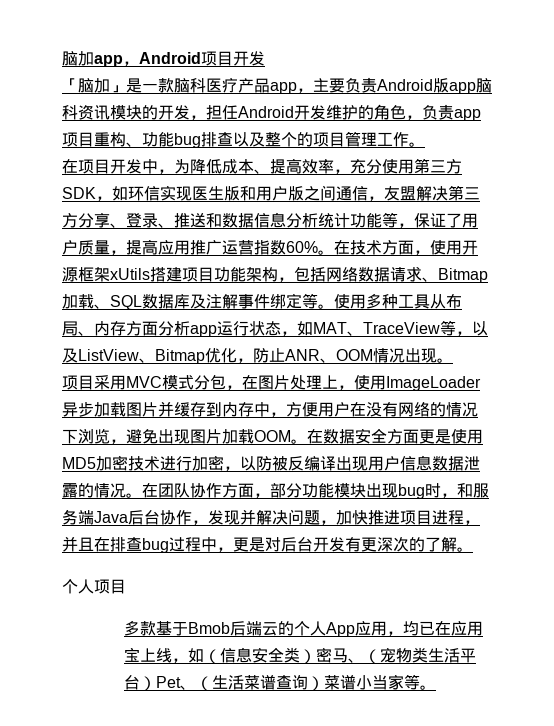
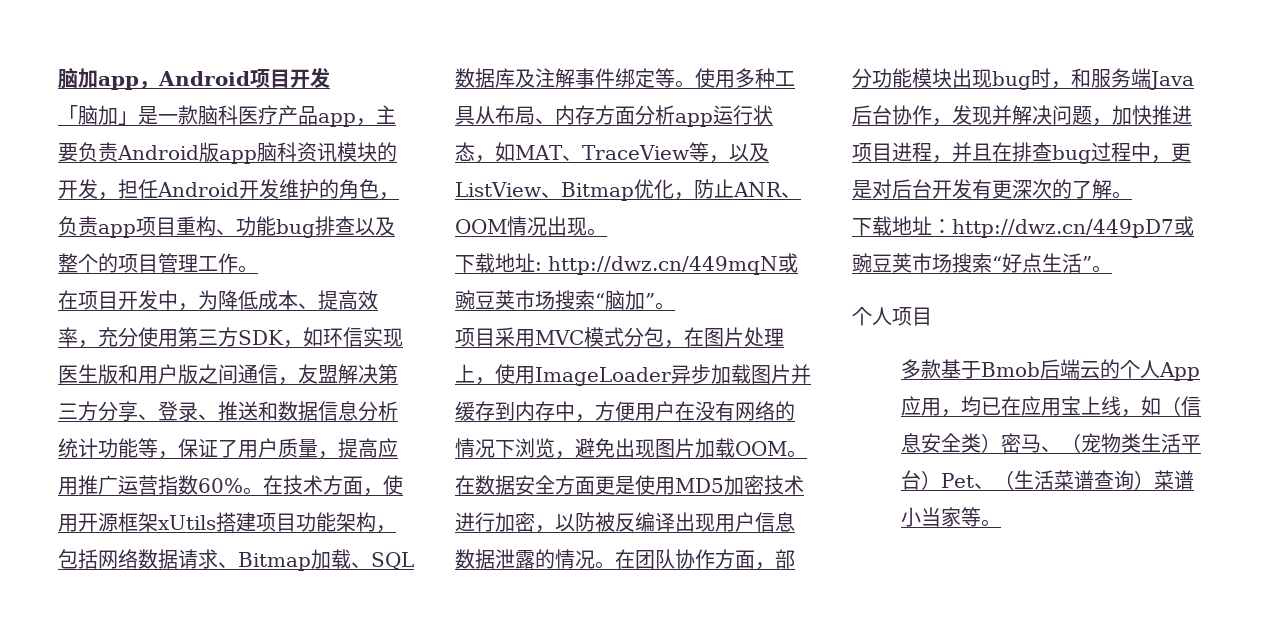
+ 下载地址: http://dwz.cn/449mqN或豌豆荚市场搜索“脑加”。
+ 下载地址：http://dwz.cn/449pD7或豌豆荚市场搜索“好点生活”。

